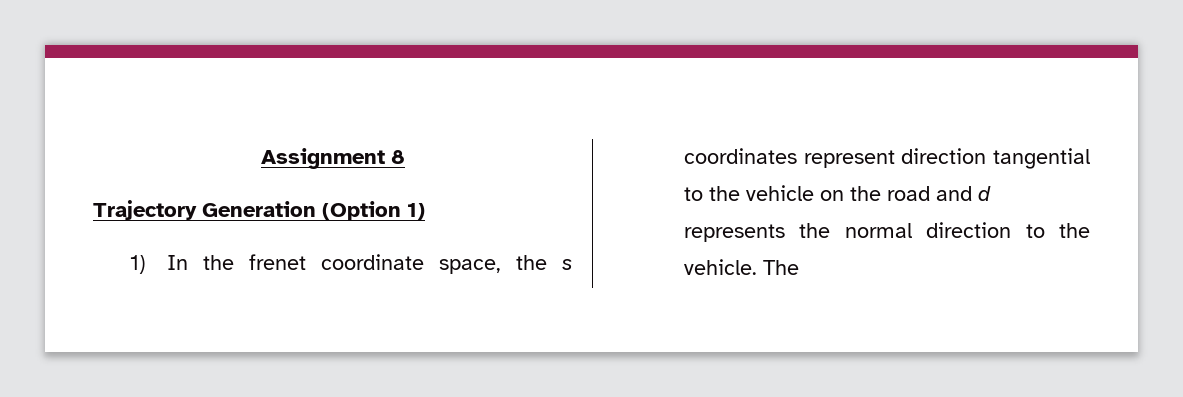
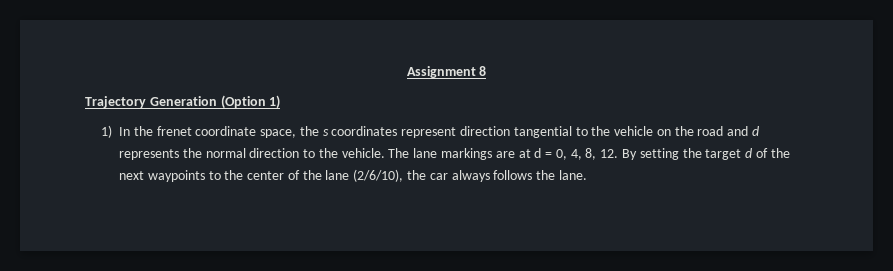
- The
+ The lane markings are at d = 0, 4, 8, 12. By setting the target d of the next waypoints to the center of the lane (2/6/10), the car always follows the lane.

